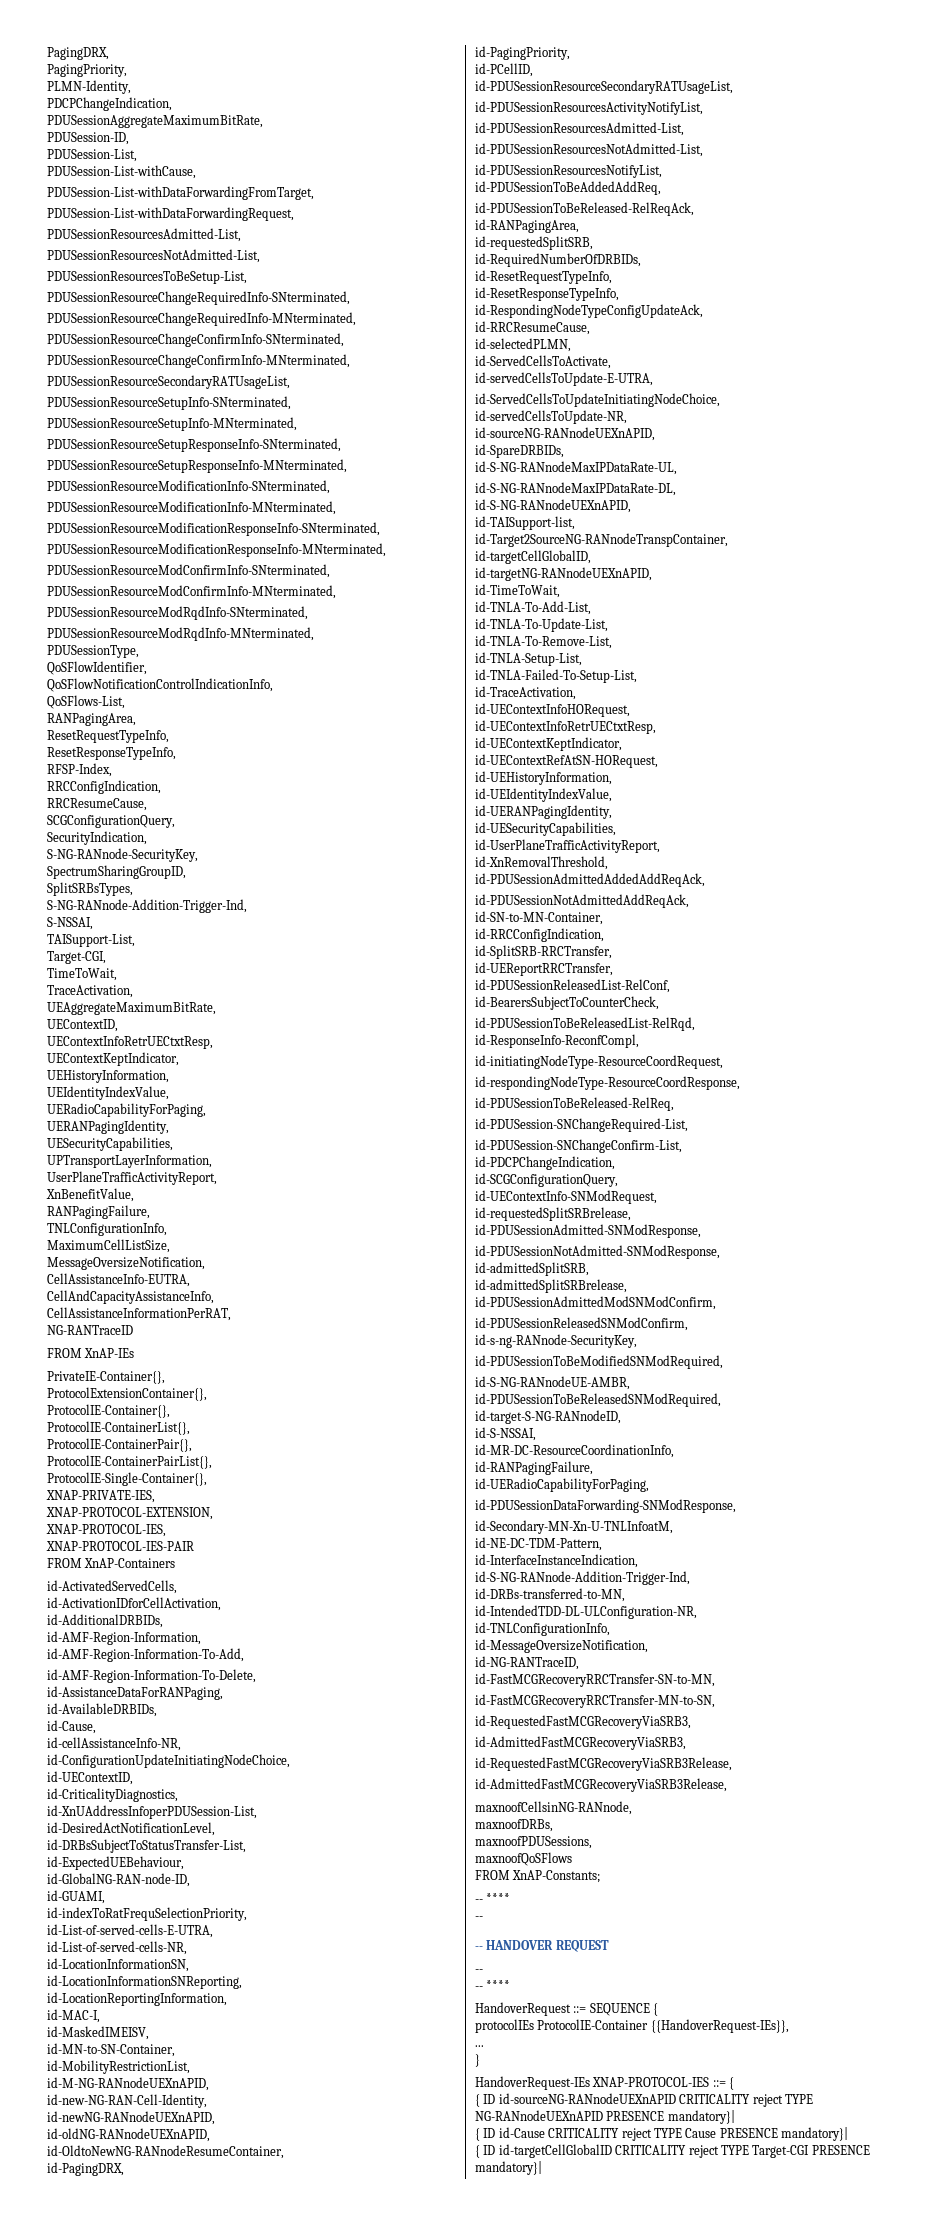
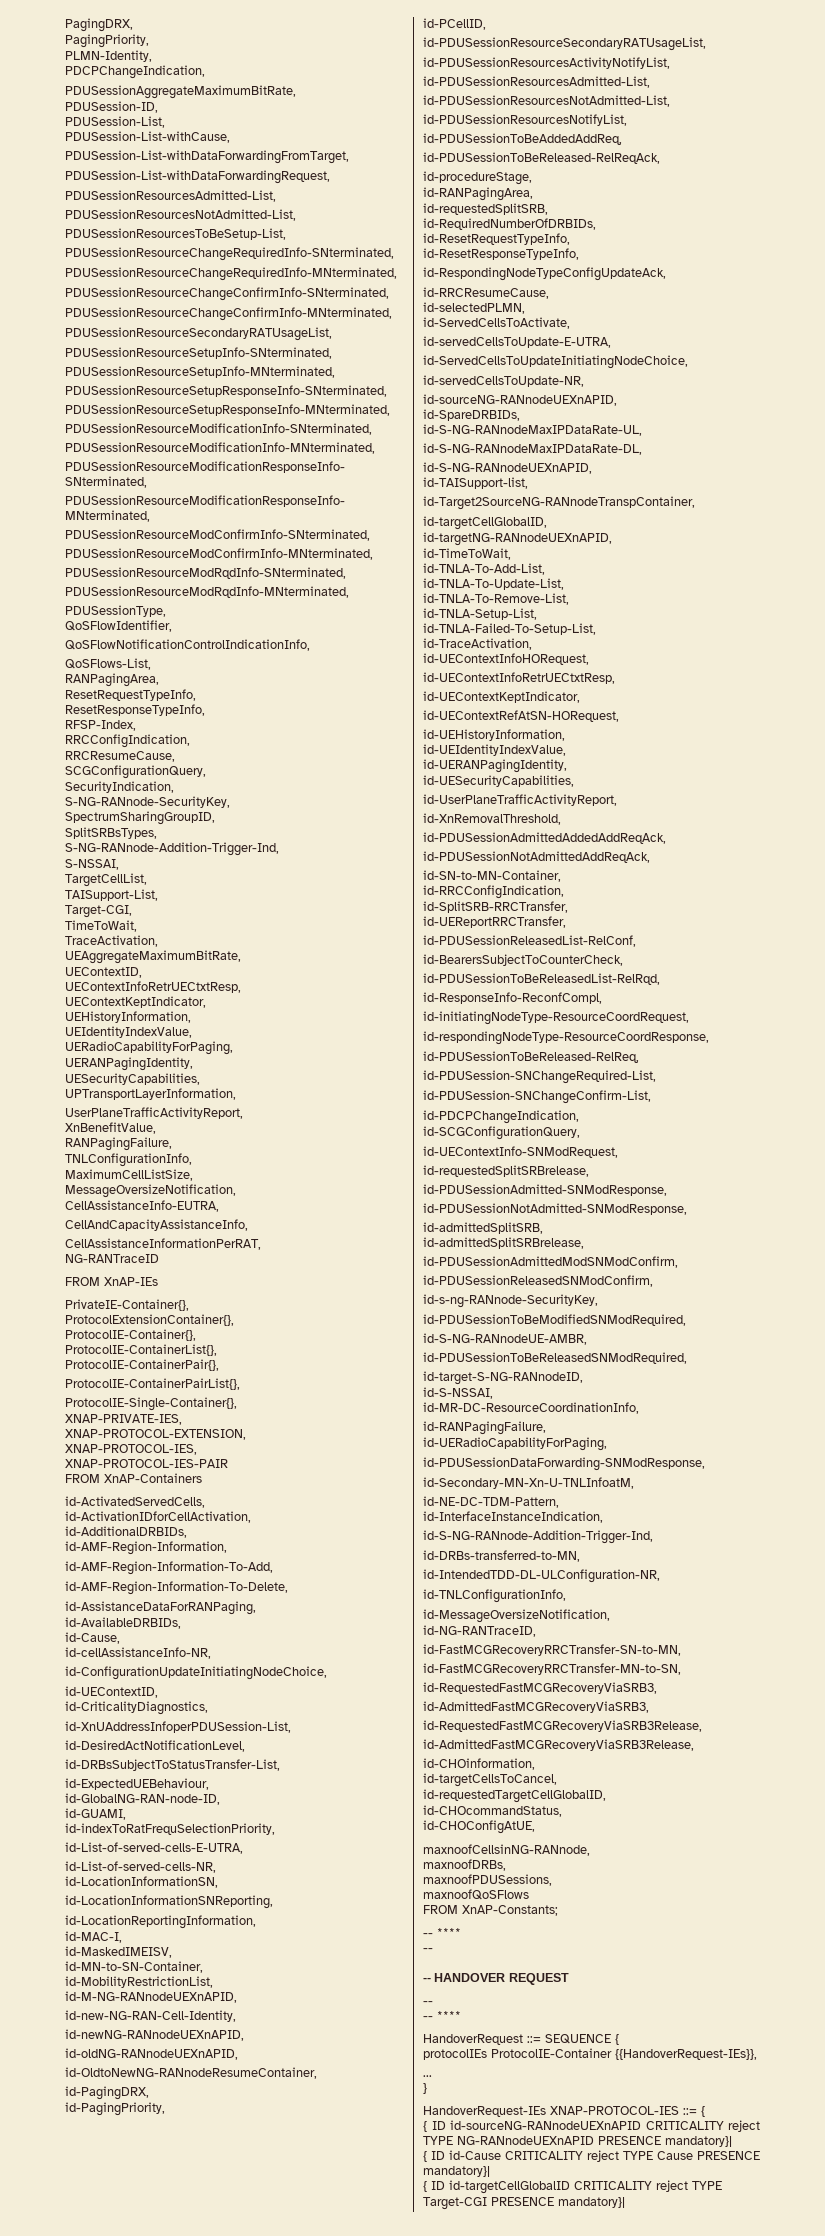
+ TargetCellList,
+ id-procedureStage,
+ id-CHOinformation,
+ id-targetCellsToCancel,
+ id-requestedTargetCellGlobalID,
+ id-CHOcommandStatus,
+ id-CHOConfigAtUE,

